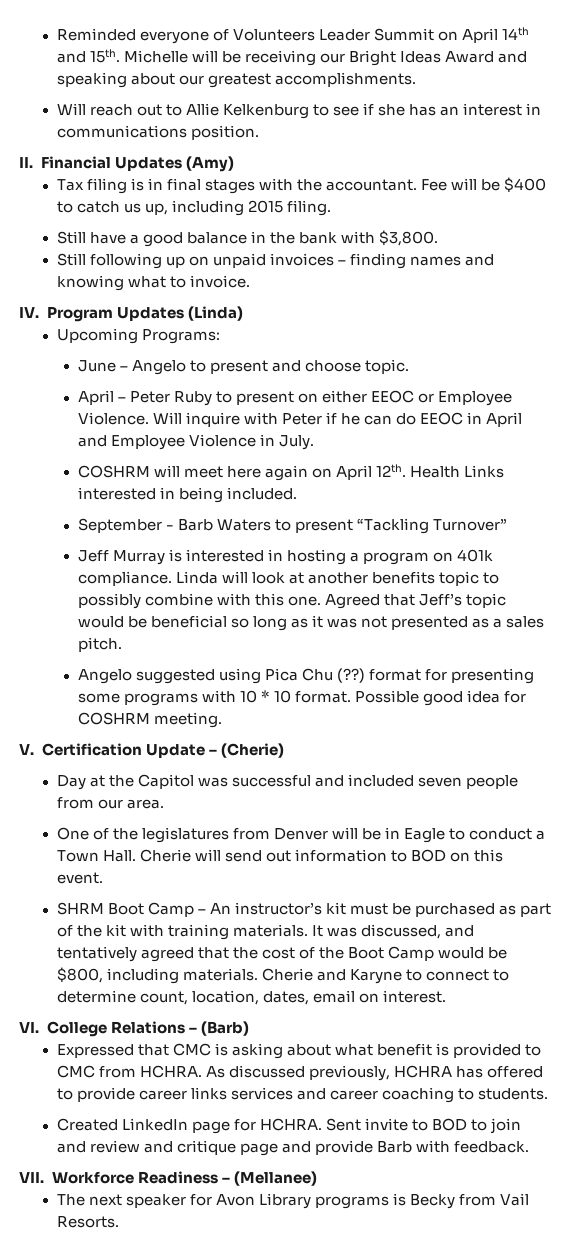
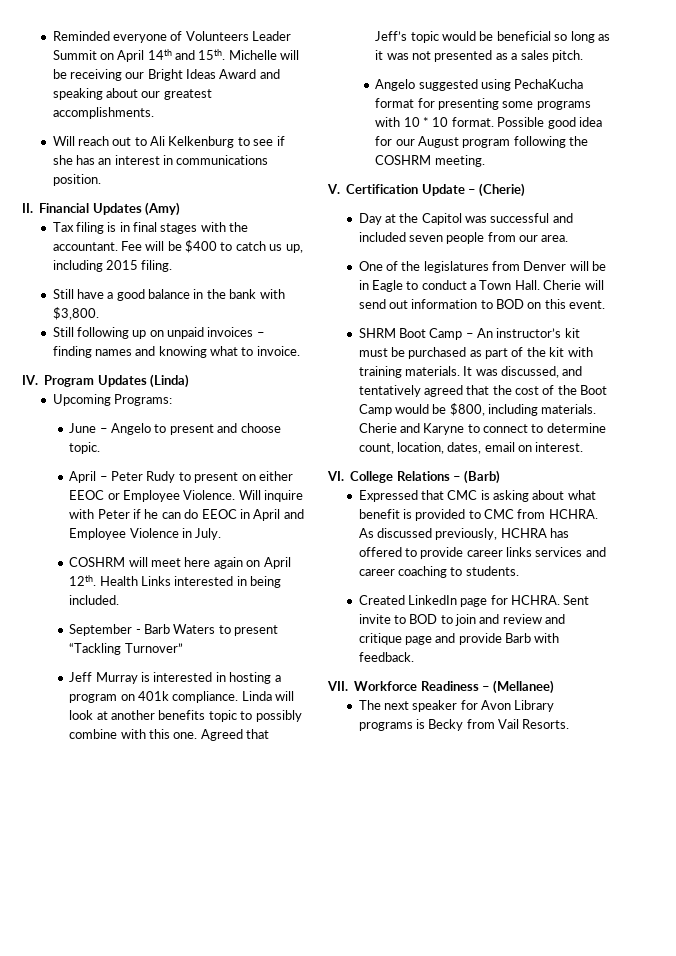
- Will reach out to Allie Kelkenburg to see if she has an interest in communications position.
+ Will reach out to Ali Kelkenburg to see if she has an interest in communications position.
- April – Peter Ruby to present on either EEOC or Employee Violence.
+ April – Peter Rudy to present on either EEOC or Employee Violence.
- Angelo suggested using Pica Chu (??) format for presenting some programs with 10 * 10 format.
+ Angelo suggested using PechaKucha format for presenting some programs with 10 * 10 format.
- Possible good idea for COSHRM meeting.
+ Possible good idea for our August program following the COSHRM meeting.

